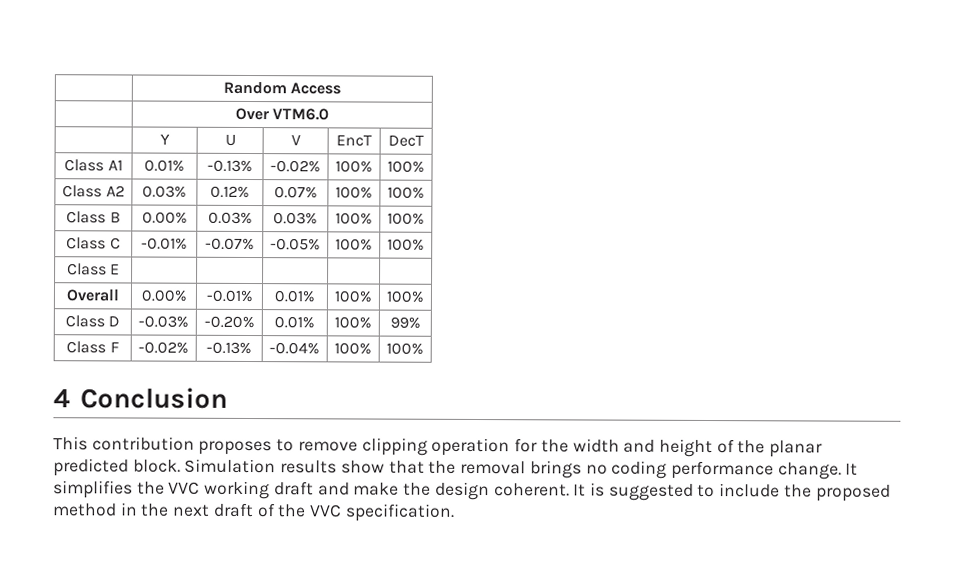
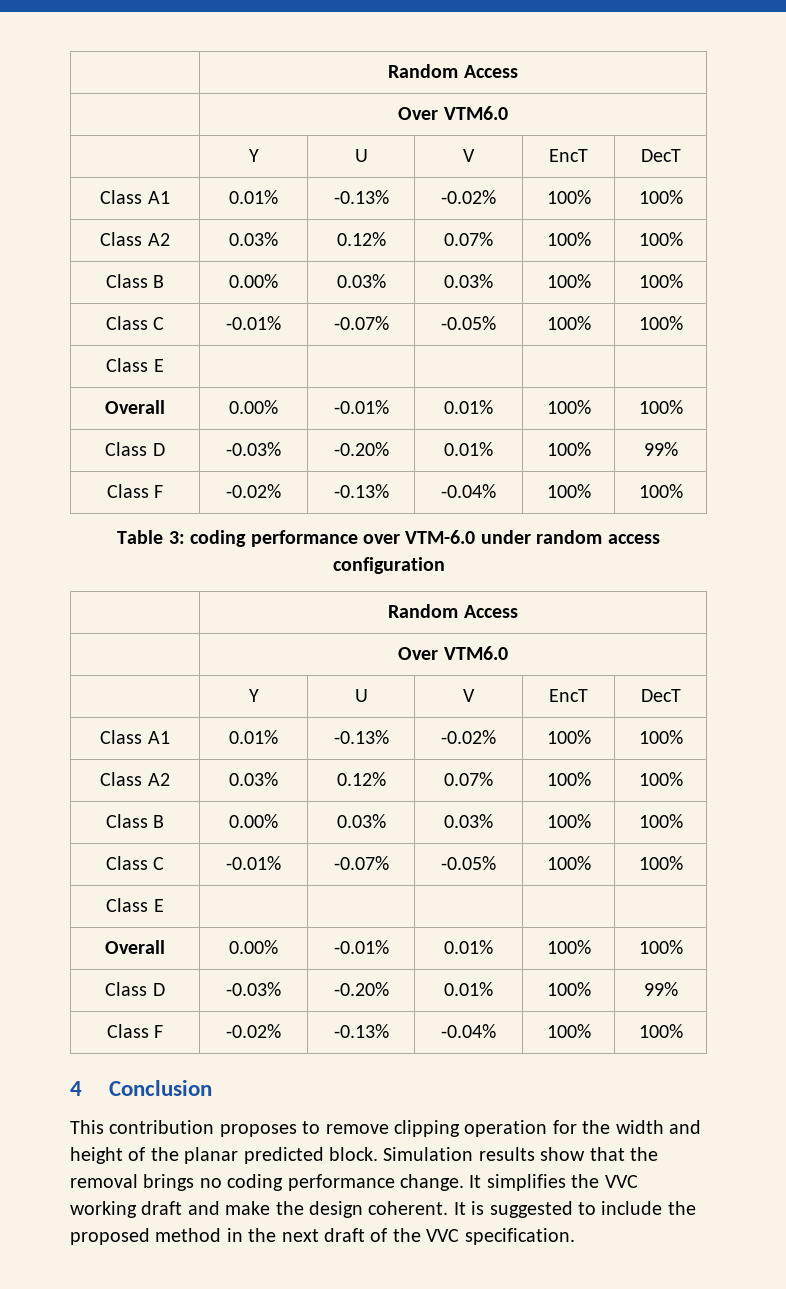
+ Table 3: coding performance over VTM-6.0 under random access configuration
+ | Random Access
+ | Over VTM6.0
+ | Y | U | V | EncT | DecT
+ Class A1 | 0.01% | -0.13% | -0.02% | 100% | 100%
+ Class A2 | 0.03% | 0.12% | 0.07% | 100% | 100%
+ Class B | 0.00% | 0.03% | 0.03% | 100% | 100%
+ Class C | -0.01% | -0.07% | -0.05% | 100% | 100%
+ Class E | | | | |
+ Overall | 0.00% | -0.01% | 0.01% | 100% | 100%
+ Class D | -0.03% | -0.20% | 0.01% | 100% | 99%
+ Class F | -0.02% | -0.13% | -0.04% | 100% | 100%

